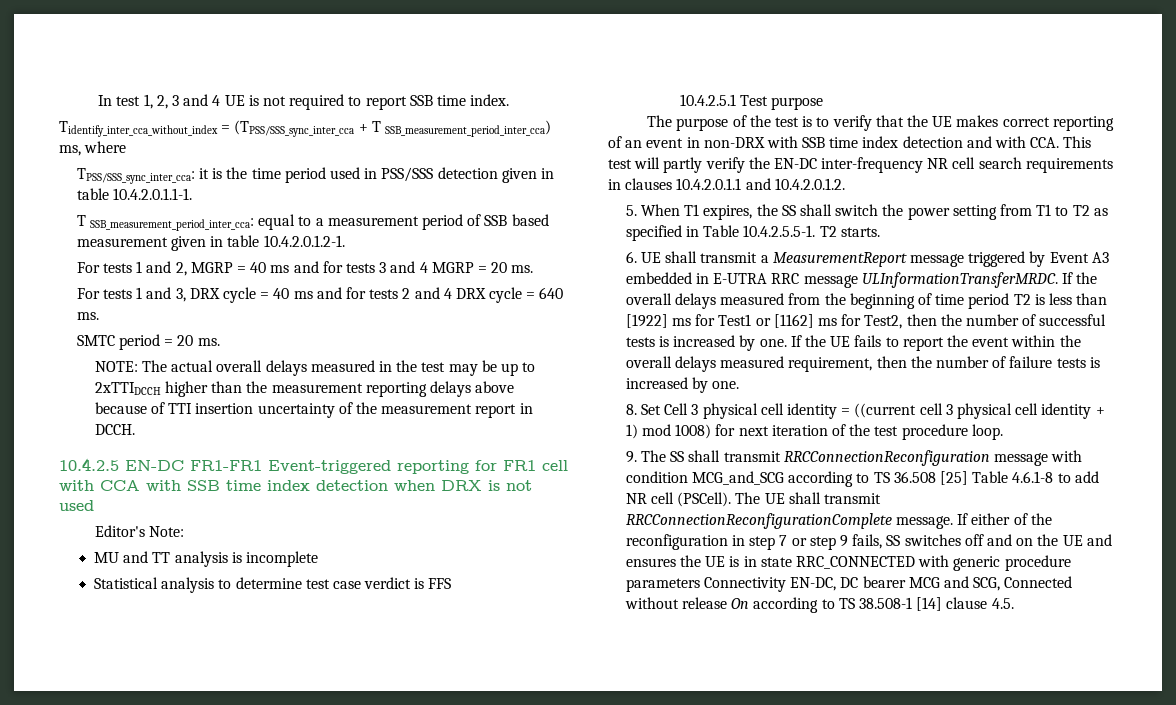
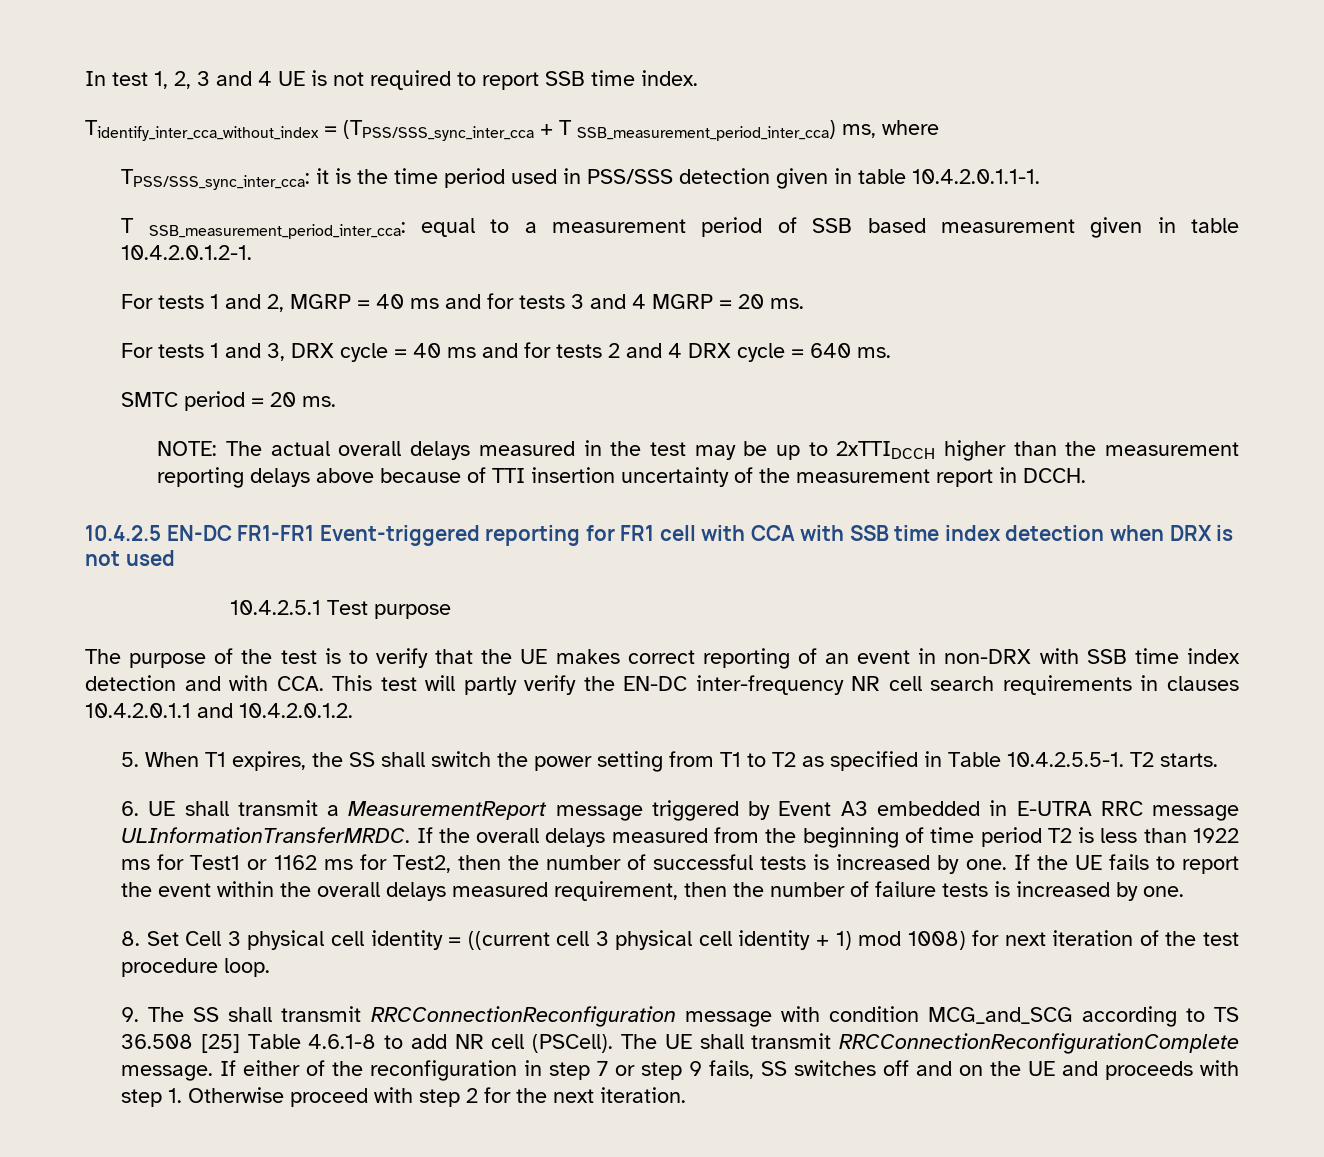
- Editor's Note:
- MU and TT analysis is incomplete
- Statistical analysis to determine test case verdict is FFS
- If the overall delays measured from the beginning of time period T2 is less than [1922] ms for Test1 or [1162] ms for Test2, then the number of successful tests is increased by one.
+ If the overall delays measured from the beginning of time period T2 is less than 1922 ms for Test1 or 1162 ms for Test2, then the number of successful tests is increased by one.
- If either of the reconfiguration in step 7 or step 9 fails, SS switches off and on the UE and ensures the UE is in state RRC_CONNECTED with generic procedure parameters Connectivity EN-DC, DC bearer MCG and SCG, Connected without release On according to TS 38.508-1 [14] clause 4.5.
+ If either of the reconfiguration in step 7 or step 9 fails, SS switches off and on the UE and proceeds with step 1. Otherwise proceed with step 2 for the next iteration.

